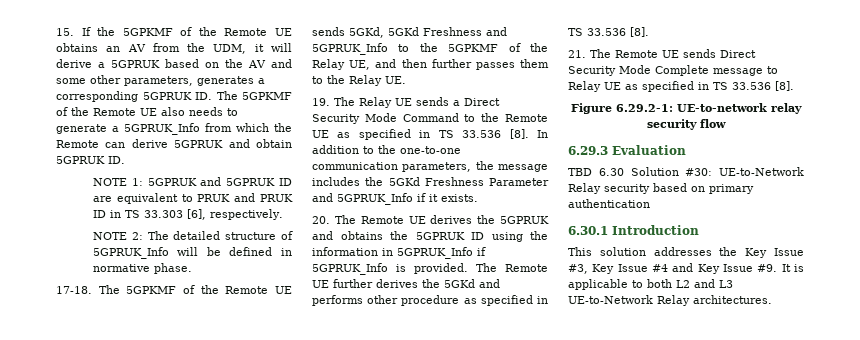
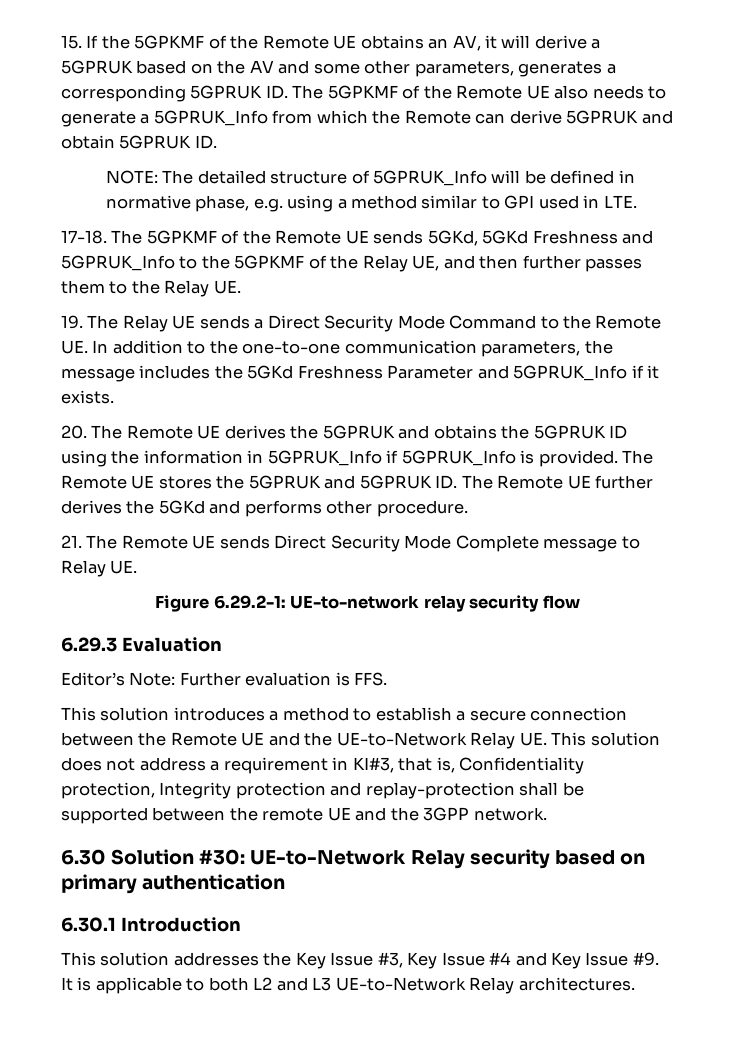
- 15. If the 5GPKMF of the Remote UE obtains an AV from the UDM, it will derive a 5GPRUK based on the AV and some other parameters, generates a corresponding 5GPRUK ID. The 5GPKMF of the Remote UE also needs to generate a 5GPRUK_Info from which the Remote can derive 5GPRUK and obtain 5GPRUK ID.
+ 15. If the 5GPKMF of the Remote UE obtains an AV, it will derive a 5GPRUK based on the AV and some other parameters, generates a corresponding 5GPRUK ID. The 5GPKMF of the Remote UE also needs to generate a 5GPRUK_Info from which the Remote can derive 5GPRUK and obtain 5GPRUK ID.
- NOTE 1: 5GPRUK and 5GPRUK ID are equivalent to PRUK and PRUK ID in TS 33.303 [6], respectively.
- NOTE 2: The detailed structure of 5GPRUK_Info will be defined in normative phase.
+ NOTE: The detailed structure of 5GPRUK_Info will be defined in normative phase, e.g. using a method similar to GPI used in LTE.
- 19. The Relay UE sends a Direct Security Mode Command to the Remote UE as specified in TS 33.536 [8]. In addition to the one-to-one communication parameters, the message includes the 5GKd Freshness Parameter and 5GPRUK_Info if it exists.
+ 19. The Relay UE sends a Direct Security Mode Command to the Remote UE. In addition to the one-to-one communication parameters, the message includes the 5GKd Freshness Parameter and 5GPRUK_Info if it exists.
- The Remote UE further derives the 5GKd and performs other procedure as specified in TS 33.536 [8].
+ The Remote UE stores the 5GPRUK and 5GPRUK ID. The Remote UE further derives the 5GKd and performs other procedure.
- 21. The Remote UE sends Direct Security Mode Complete message to Relay UE as specified in TS 33.536 [8].
+ 21. The Remote UE sends Direct Security Mode Complete message to Relay UE.
- TBD 6.30 Solution #30: UE-to-Network Relay security based on primary authentication
+ Editor’s Note: Further evaluation is FFS.
+ This solution introduces a method to establish a secure connection between the Remote UE and the UE-to-Network Relay UE. This solution does not address a requirement in KI#3, that is, Confidentiality protection, Integrity protection and replay-protection shall be supported between the remote UE and the 3GPP network.
+ 6.30 Solution #30: UE-to-Network Relay security based on primary authentication

